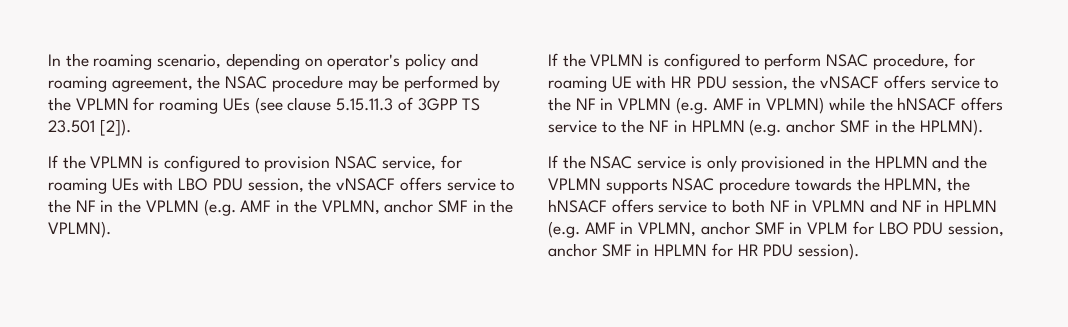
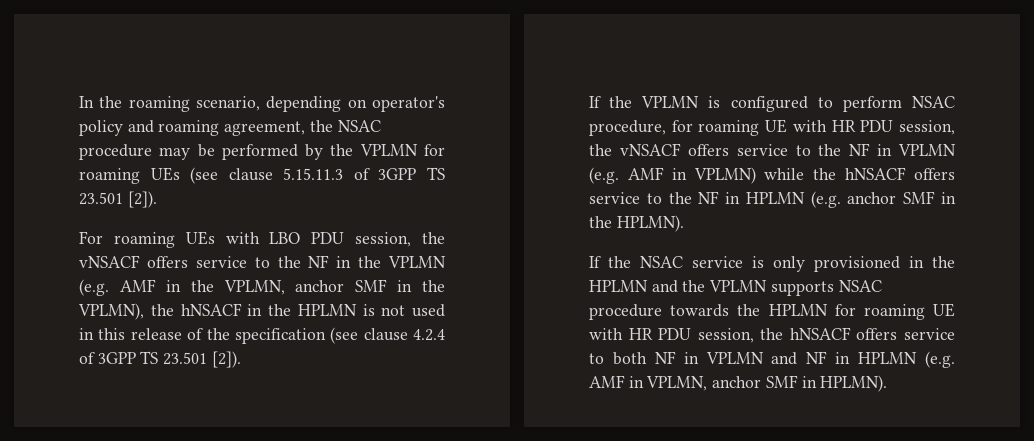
- If the VPLMN is configured to provision NSAC service, for roaming UEs with LBO PDU session, the vNSACF offers service to the NF in the VPLMN (e.g. AMF in the VPLMN, anchor SMF in the VPLMN).
+ For roaming UEs with LBO PDU session, the vNSACF offers service to the NF in the VPLMN (e.g. AMF in the VPLMN, anchor SMF in the VPLMN), the hNSACF in the HPLMN is not used in this release of the specification (see clause 4.2.4 of 3GPP TS 23.501 [2]).
- If the NSAC service is only provisioned in the HPLMN and the VPLMN supports NSAC procedure towards the HPLMN, the hNSACF offers service to both NF in VPLMN and NF in HPLMN (e.g. AMF in VPLMN, anchor SMF in VPLM for LBO PDU session, anchor SMF in HPLMN for HR PDU session).
+ If the NSAC service is only provisioned in the HPLMN and the VPLMN supports NSAC procedure towards the HPLMN for roaming UE with HR PDU session, the hNSACF offers service to both NF in VPLMN and NF in HPLMN (e.g. AMF in VPLMN, anchor SMF in HPLMN).

